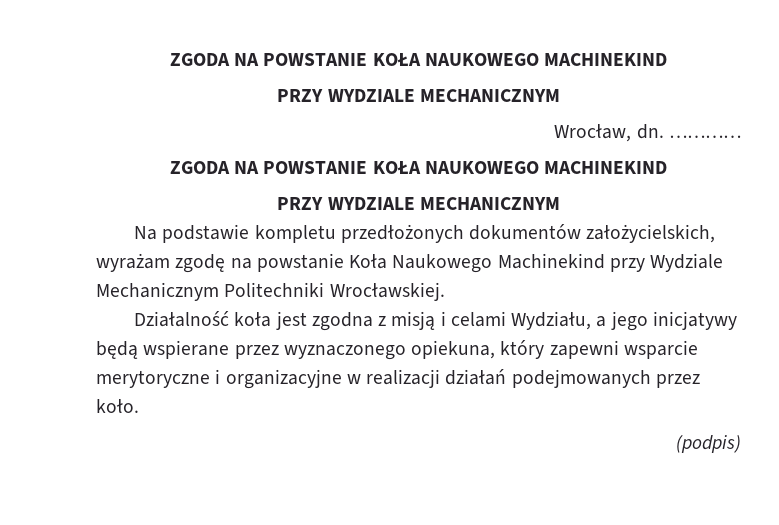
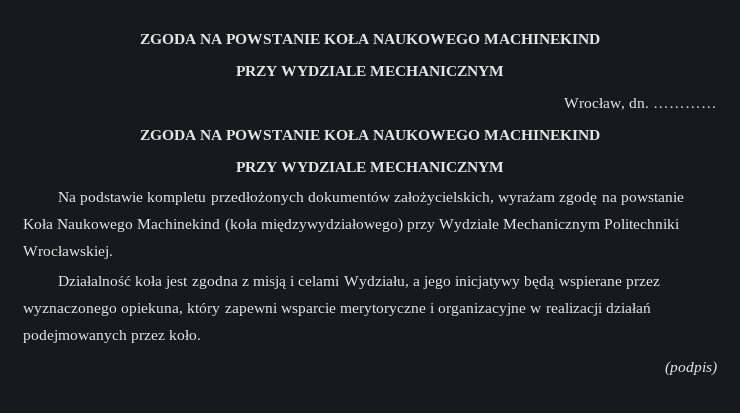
- Na podstawie kompletu przedłożonych dokumentów założycielskich, wyrażam zgodę na powstanie Koła Naukowego Machinekind przy Wydziale Mechanicznym Politechniki Wrocławskiej.
+ Na podstawie kompletu przedłożonych dokumentów założycielskich, wyrażam zgodę na powstanie Koła Naukowego Machinekind (koła międzywydziałowego) przy Wydziale Mechanicznym Politechniki Wrocławskiej.

